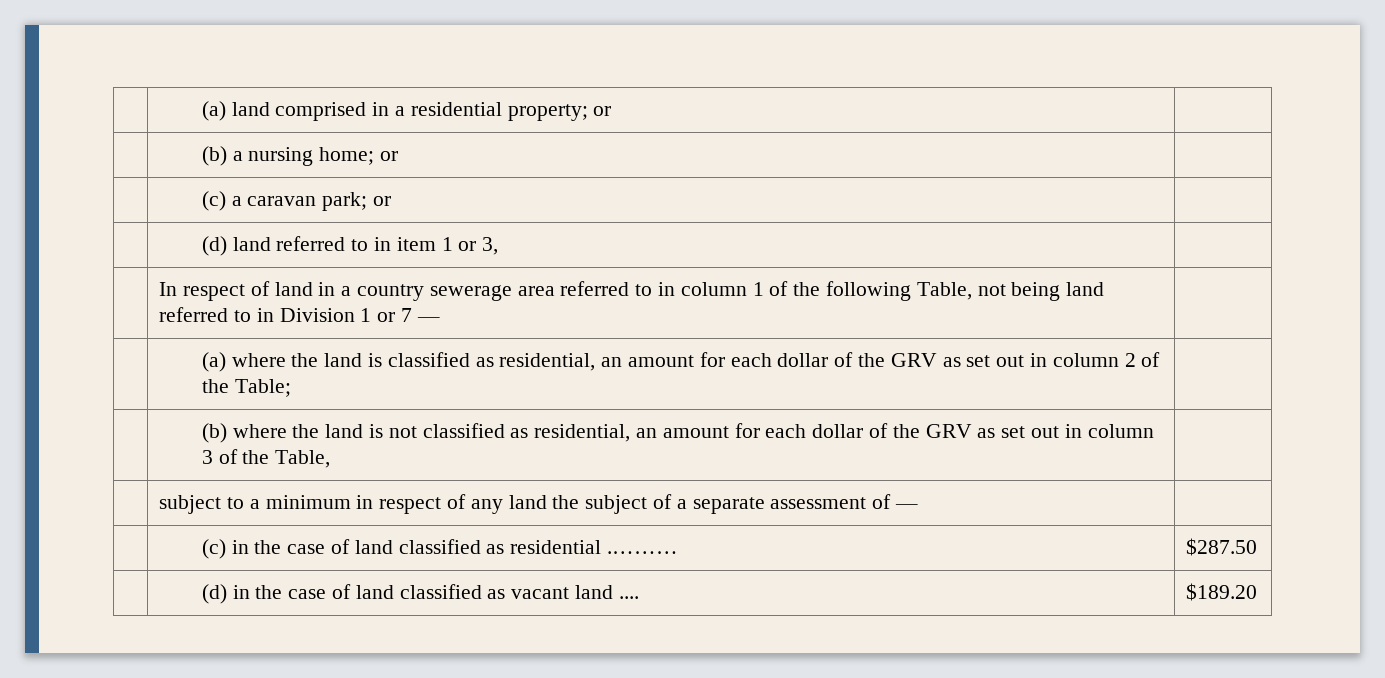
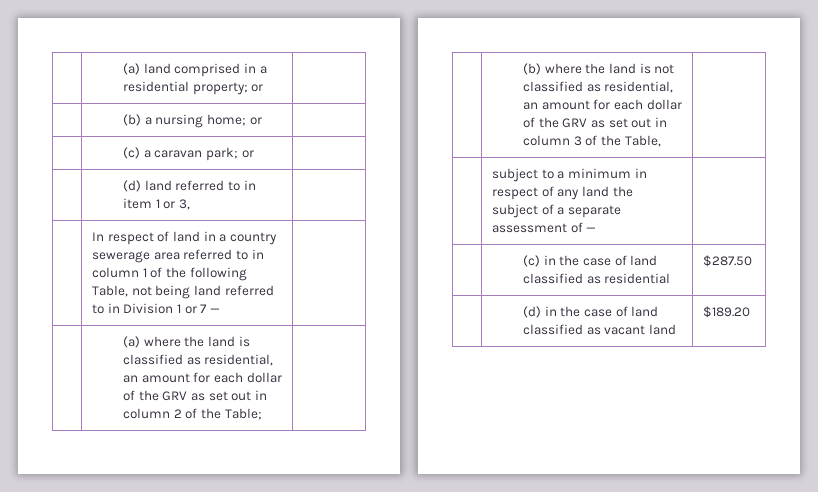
- | (c) in the case of land classified as residential .……… | $287.50
+ | (c) in the case of land classified as residential | $287.50
- | (d) in the case of land classified as vacant land .... | $189.20
+ | (d) in the case of land classified as vacant land | $189.20

